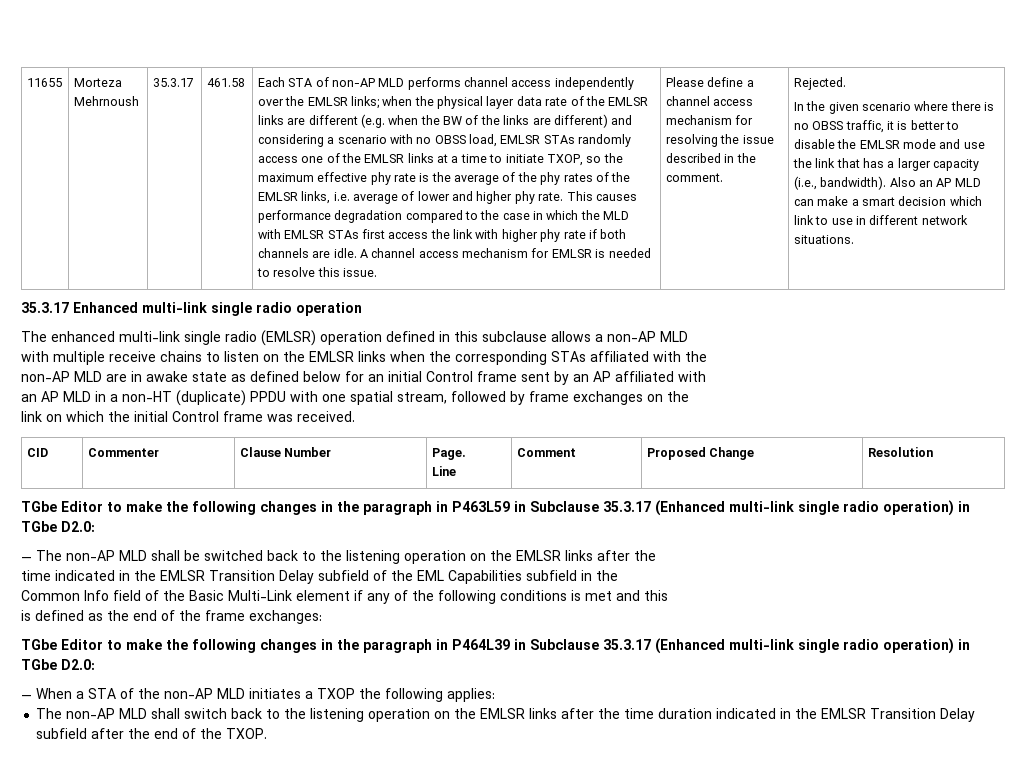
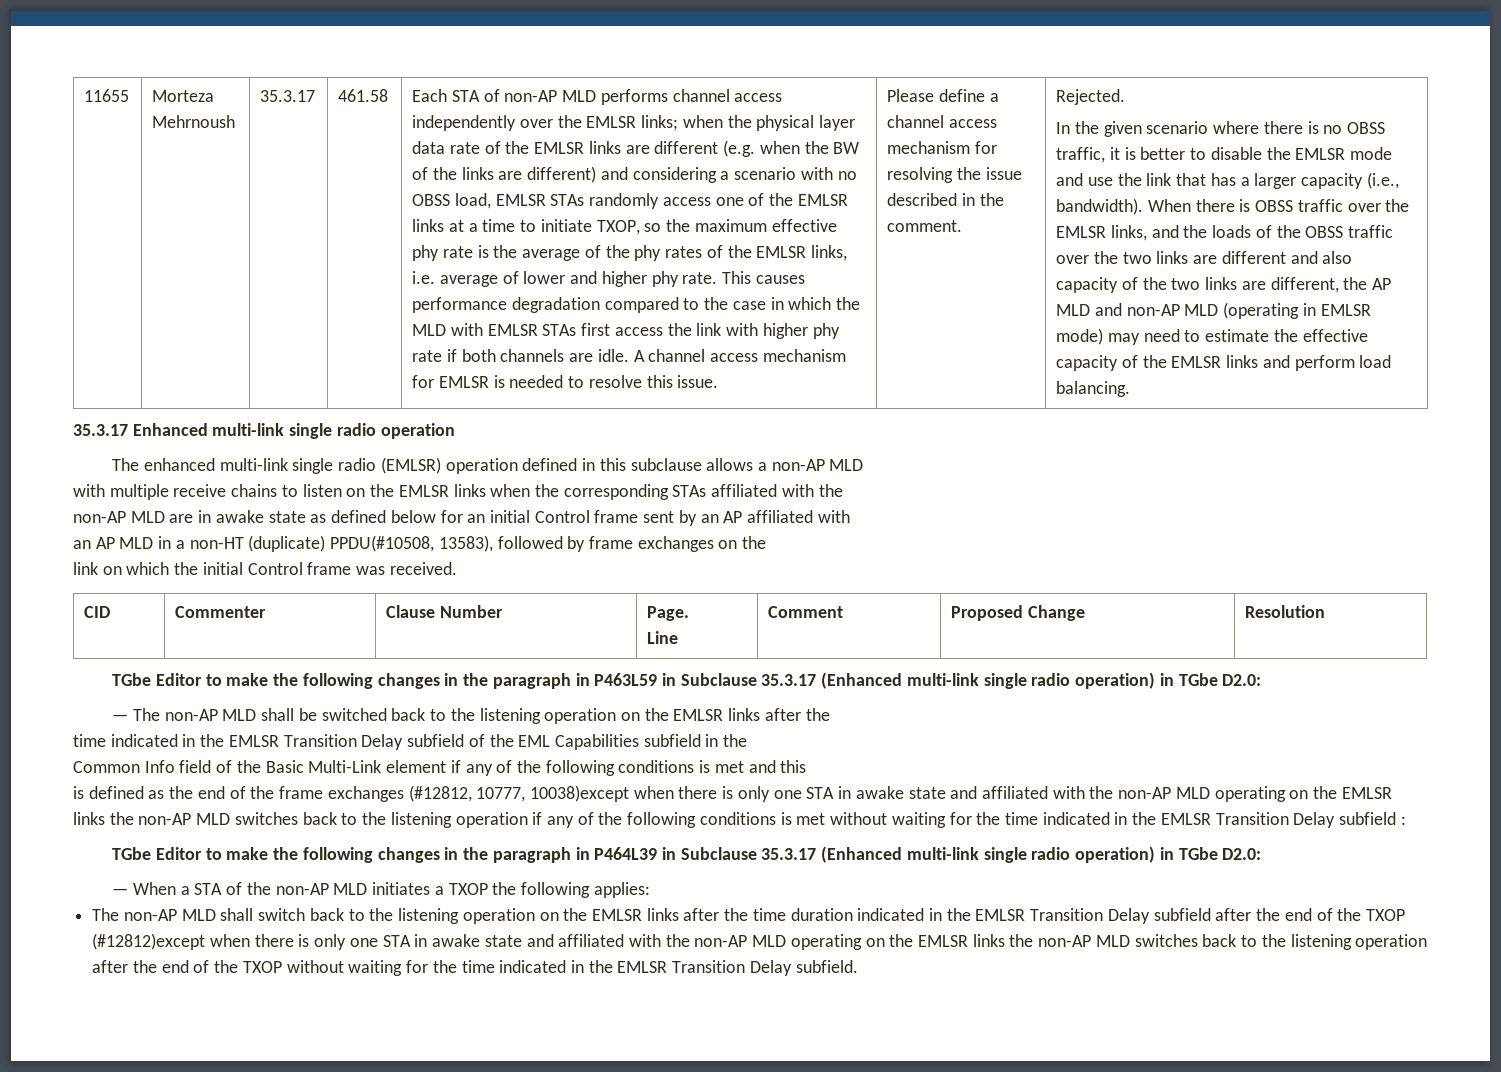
- Also an AP MLD can make a smart decision which link to use in different network situations.
+ When there is OBSS traffic over the EMLSR links, and the loads of the OBSS traffic over the two links are different and also capacity of the two links are different, the AP MLD and non-AP MLD (operating in EMLSR mode) may need to estimate the effective capacity of the EMLSR links and perform load balancing.
- an AP MLD in a non-HT (duplicate) PPDU with one spatial stream, followed by frame exchanges on the
+ an AP MLD in a non-HT (duplicate) PPDU(#10508, 13583), followed by frame exchanges on the
- is defined as the end of the frame exchanges:
+ is defined as the end of the frame exchanges (#12812, 10777, 10038)except when there is only one STA in awake state and affiliated with the non-AP MLD operating on the EMLSR links the non-AP MLD switches back to the listening operation if any of the following conditions is met without waiting for the time indicated in the EMLSR Transition Delay subfield :
- The non-AP MLD shall switch back to the listening operation on the EMLSR links after the time duration indicated in the EMLSR Transition Delay subfield after the end of the TXOP.
+ The non-AP MLD shall switch back to the listening operation on the EMLSR links after the time duration indicated in the EMLSR Transition Delay subfield after the end of the TXOP (#12812)except when there is only one STA in awake state and affiliated with the non-AP MLD operating on the EMLSR links the non-AP MLD switches back to the listening operation after the end of the TXOP without waiting for the time indicated in the EMLSR Transition Delay subfield.

